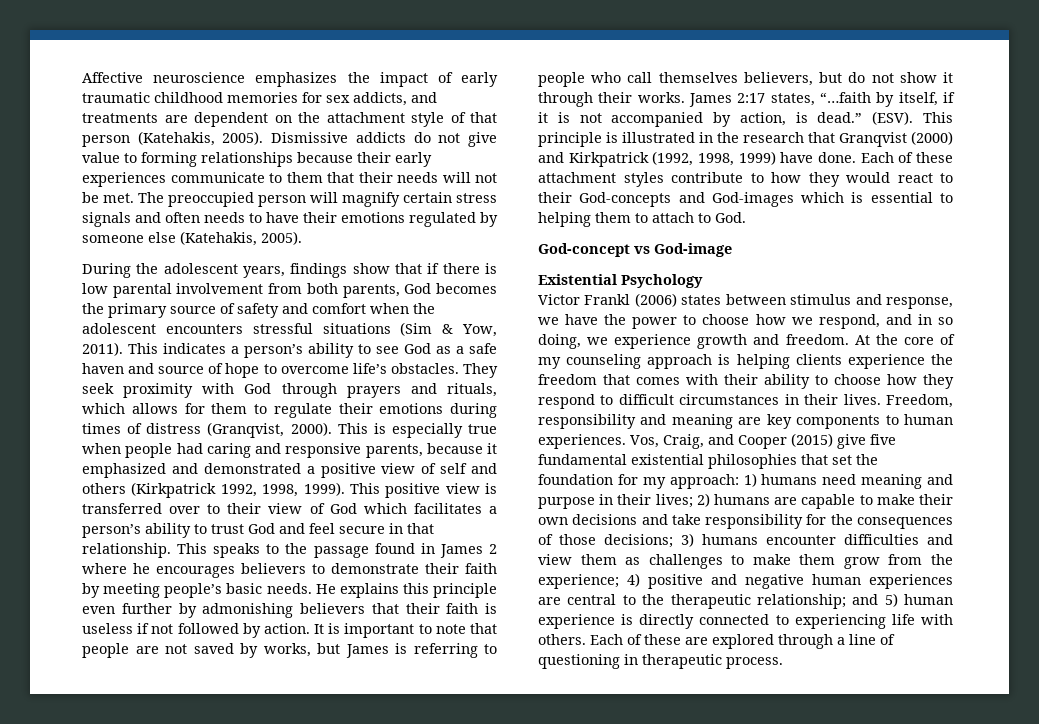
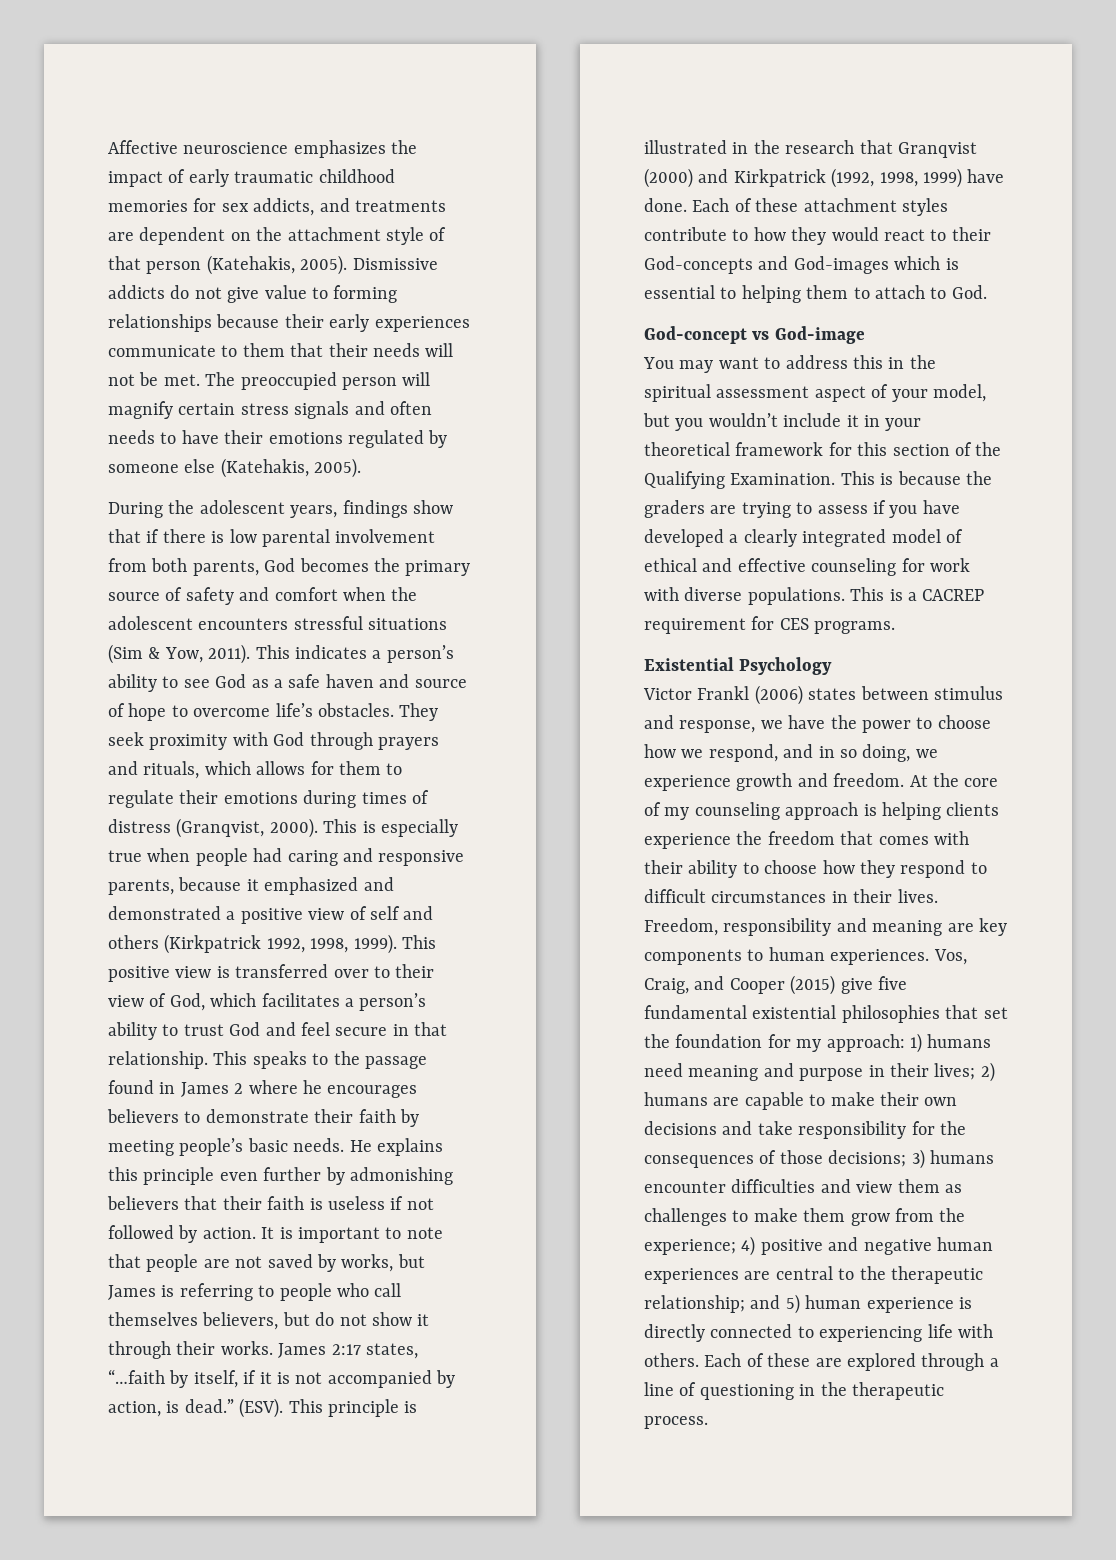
- This positive view is transferred over to their view of God which facilitates a person’s ability to trust God and feel secure in that relationship.
+ This positive view is transferred over to their view of God, which facilitates a person’s ability to trust God and feel secure in that relationship.
+ You may want to address this in the spiritual assessment aspect of your model, but you wouldn’t include it in your theoretical framework for this section of the Qualifying Examination. This is because the graders are trying to assess if you have developed a clearly integrated model of ethical and effective counseling for work with diverse populations. This is a CACREP requirement for CES programs.
- Each of these are explored through a line of questioning in therapeutic process.
+ Each of these are explored through a line of questioning in the therapeutic process.

